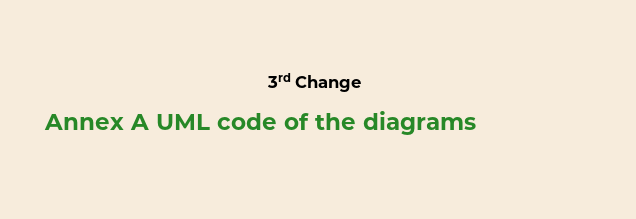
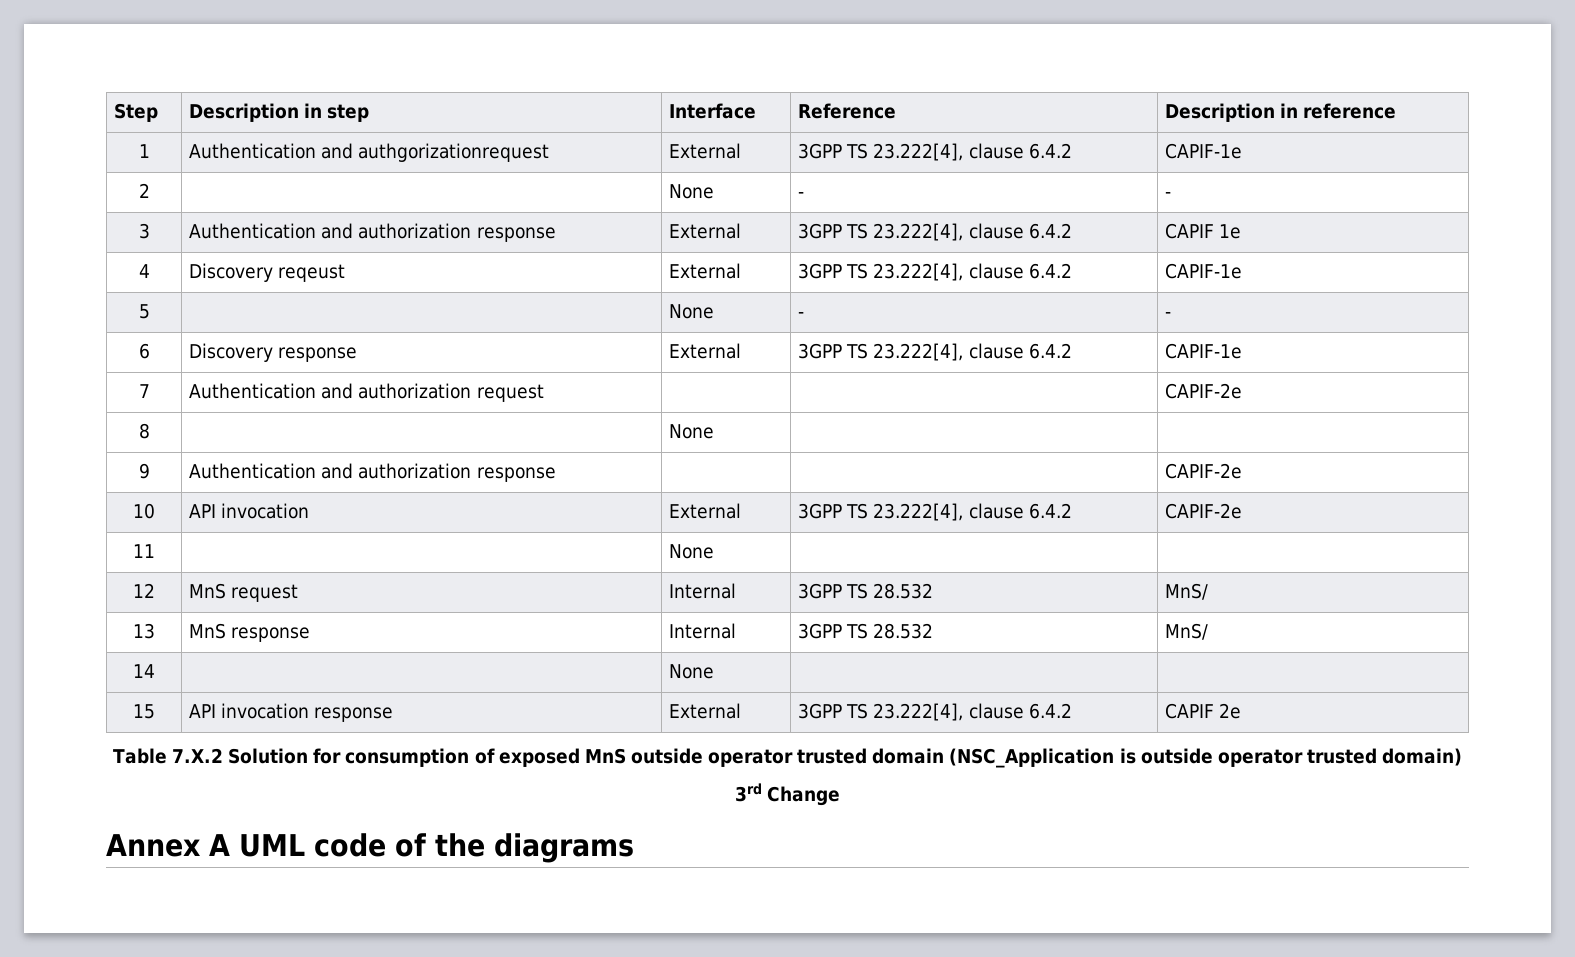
+ Step | Description in step | Interface | Reference | Description in reference
+ 1 | Authentication and authgorizationrequest | External | 3GPP TS 23.222[4], clause 6.4.2 | CAPIF-1e
+ 2 | | None | - | -
+ 3 | Authentication and authorization response | External | 3GPP TS 23.222[4], clause 6.4.2 | CAPIF 1e
+ 4 | Discovery reqeust | External | 3GPP TS 23.222[4], clause 6.4.2 | CAPIF-1e
+ 5 | | None | - | -
+ 6 | Discovery response | External | 3GPP TS 23.222[4], clause 6.4.2 | CAPIF-1e
+ 7 | Authentication and authorization request | | | CAPIF-2e
+ 8 | | None | |
+ 9 | Authentication and authorization response | | | CAPIF-2e
+ 10 | API invocation | External | 3GPP TS 23.222[4], clause 6.4.2 | CAPIF-2e
+ 11 | | None | |
+ 12 | MnS request | Internal | 3GPP TS 28.532 | MnS/
+ 13 | MnS response | Internal | 3GPP TS 28.532 | MnS/
+ 14 | | None | |
+ 15 | API invocation response | External | 3GPP TS 23.222[4], clause 6.4.2 | CAPIF 2e
+ Table 7.X.2 Solution for consumption of exposed MnS outside operator trusted domain (NSC_Application is outside operator trusted domain)

